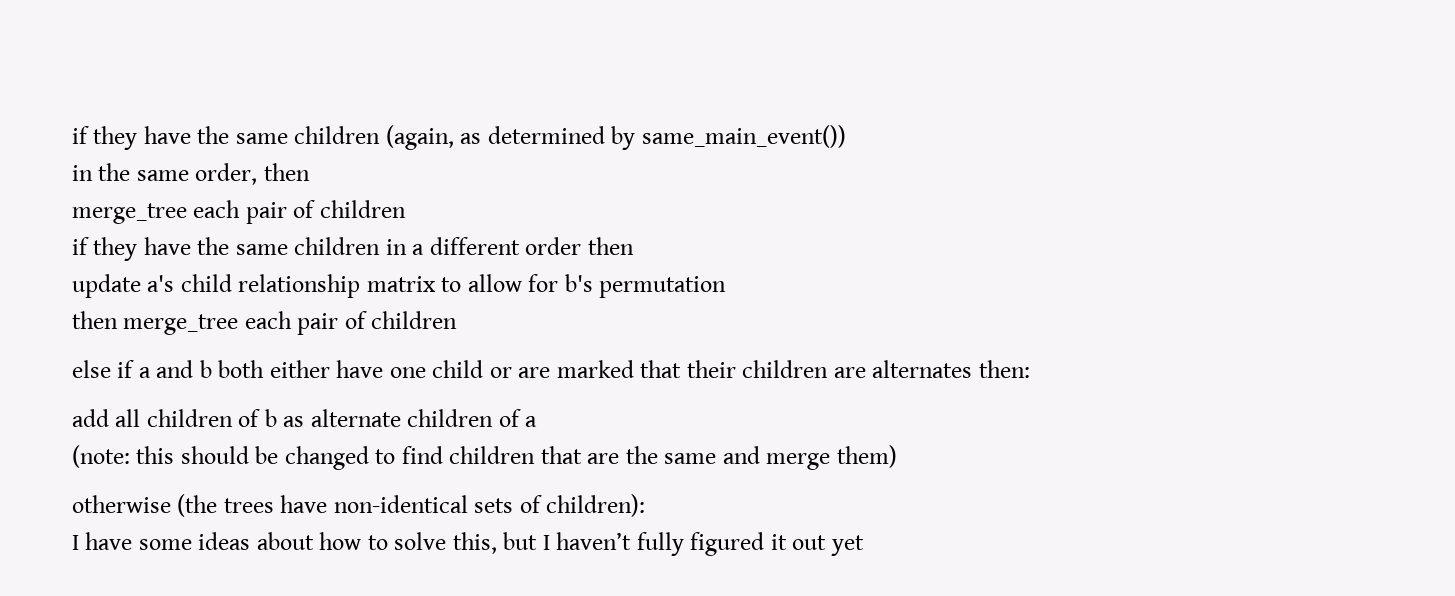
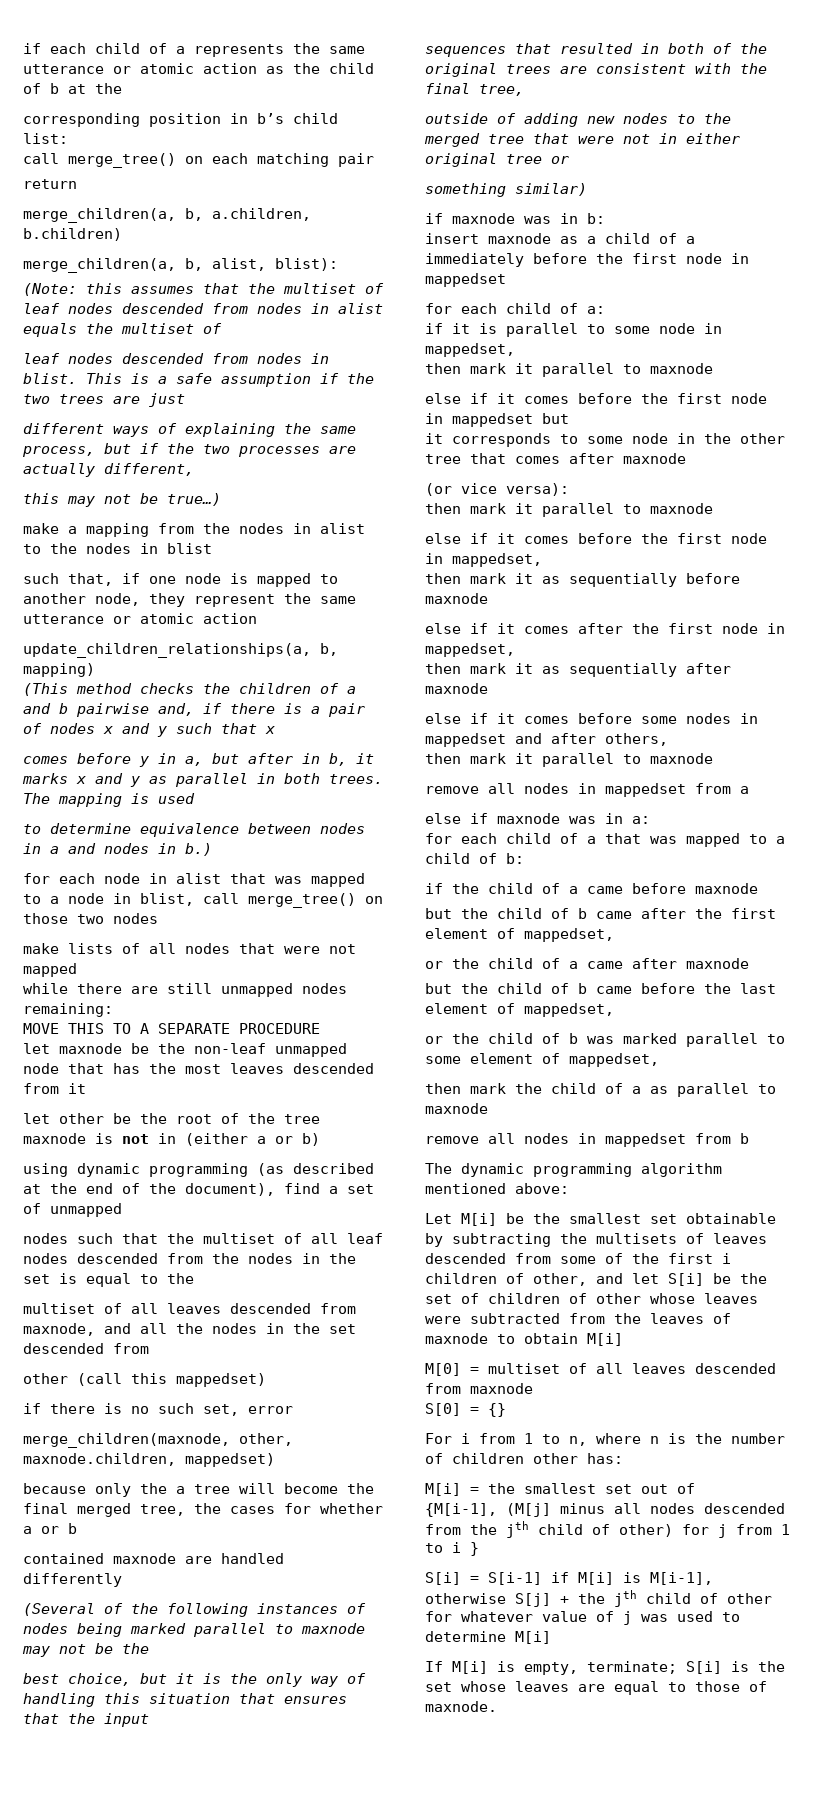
- if they have the same children (again, as determined by same_main_event())
- in the same order, then
- merge_tree each pair of children
- if they have the same children in a different order then
- update a's child relationship matrix to allow for b's permutation
- then merge_tree each pair of children
- else if a and b both either have one child or are marked that their children are alternates then:
- add all children of b as alternate children of a
- (note: this should be changed to find children that are the same and merge them)
- otherwise (the trees have non-identical sets of children):
- I have some ideas about how to solve this, but I haven’t fully figured it out yet
+ if each child of a represents the same utterance or atomic action as the child of b at the
+ corresponding position in b’s child list:
+ call merge_tree() on each matching pair
+ return
+ merge_children(a, b, a.children, b.children)
+ merge_children(a, b, alist, blist):
+ (Note: this assumes that the multiset of leaf nodes descended from nodes in alist equals the multiset of
+ leaf nodes descended from nodes in blist. This is a safe assumption if the two trees are just
+ different ways of explaining the same process, but if the two processes are actually different,
+ this may not be true…)
+ make a mapping from the nodes in alist to the nodes in blist
+ such that, if one node is mapped to another node, they represent the same utterance or atomic action
+ update_children_relationships(a, b, mapping)
+ (This method checks the children of a and b pairwise and, if there is a pair of nodes x and y such that x
+ comes before y in a, but after in b, it marks x and y as parallel in both trees. The mapping is used
+ to determine equivalence between nodes in a and nodes in b.)
+ for each node in alist that was mapped to a node in blist, call merge_tree() on those two nodes
+ make lists of all nodes that were not mapped
+ while there are still unmapped nodes remaining:
+ MOVE THIS TO A SEPARATE PROCEDURE
+ let maxnode be the non-leaf unmapped node that has the most leaves descended from it
+ let other be the root of the tree maxnode is not in (either a or b)
+ using dynamic programming (as described at the end of the document), find a set of unmapped
+ nodes such that the multiset of all leaf nodes descended from the nodes in the set is equal to the
+ multiset of all leaves descended from maxnode, and all the nodes in the set descended from
+ other (call this mappedset)
+ if there is no such set, error
+ merge_children(maxnode, other, maxnode.children, mappedset)
+ because only the a tree will become the final merged tree, the cases for whether a or b
+ contained maxnode are handled differently
+ (Several of the following instances of nodes being marked parallel to maxnode may not be the
+ best choice, but it is the only way of handling this situation that ensures that the input
+ sequences that resulted in both of the original trees are consistent with the final tree,
+ outside of adding new nodes to the merged tree that were not in either original tree or
+ something similar)
+ if maxnode was in b:
+ insert maxnode as a child of a immediately before the first node in mappedset
+ for each child of a:
+ if it is parallel to some node in mappedset,
+ then mark it parallel to maxnode
+ else if it comes before the first node in mappedset but
+ it corresponds to some node in the other tree that comes after maxnode
+ (or vice versa):
+ then mark it parallel to maxnode
+ else if it comes before the first node in mappedset,
+ then mark it as sequentially before maxnode
+ else if it comes after the first node in mappedset,
+ then mark it as sequentially after maxnode
+ else if it comes before some nodes in mappedset and after others,
+ then mark it parallel to maxnode
+ remove all nodes in mappedset from a
+ else if maxnode was in a:
+ for each child of a that was mapped to a child of b:
+ if the child of a came before maxnode
+ but the child of b came after the first element of mappedset,
+ or the child of a came after maxnode
+ but the child of b came before the last element of mappedset,
+ or the child of b was marked parallel to some element of mappedset,
+ then mark the child of a as parallel to maxnode
+ remove all nodes in mappedset from b
+ The dynamic programming algorithm mentioned above:
+ Let M[i] be the smallest set obtainable by subtracting the multisets of leaves descended from some of the first i children of other, and let S[i] be the set of children of other whose leaves were subtracted from the leaves of maxnode to obtain M[i]
+ M[0] = multiset of all leaves descended from maxnode
+ S[0] = {}
+ For i from 1 to n, where n is the number of children other has:
+ M[i] = the smallest set out of
+ {M[i-1], (M[j] minus all nodes descended from the jth child of other) for j from 1 to i }
+ S[i] = S[i-1] if M[i] is M[i-1], otherwise S[j] + the jth child of other for whatever value of j was used to determine M[i]
+ If M[i] is empty, terminate; S[i] is the set whose leaves are equal to those of maxnode.

